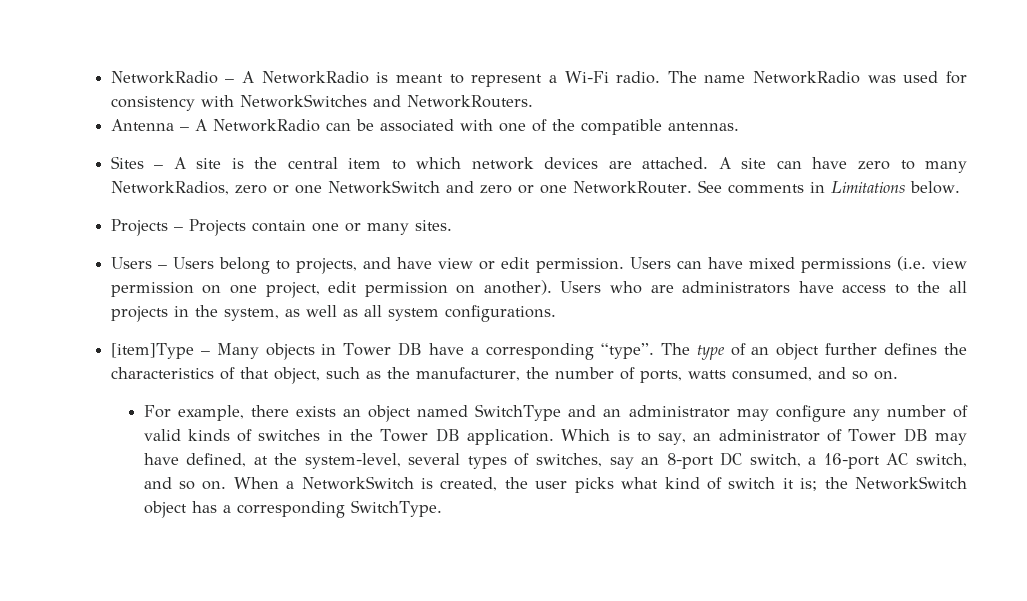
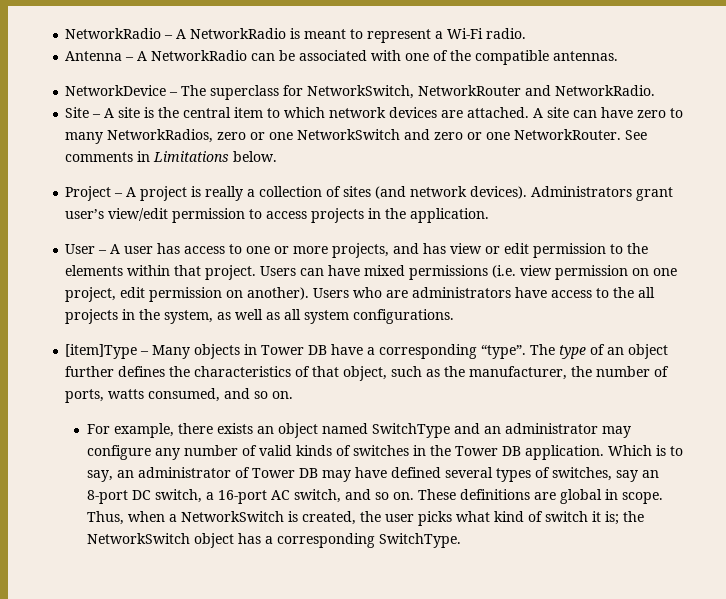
- The name NetworkRadio was used for consistency with NetworkSwitches and NetworkRouters.
- Sites – A site is the central item to which network devices are attached.
+ NetworkDevice – The superclass for NetworkSwitch, NetworkRouter and NetworkRadio.
+ Site – A site is the central item to which network devices are attached.
- Projects – Projects contain one or many sites.
- Users – Users belong to projects, and have view or edit permission.
+ Project – A project is really a collection of sites (and network devices). Administrators grant user’s view/edit permission to access projects in the application.
+ User – A user has access to one or more projects, and has view or edit permission to the elements within that project.
- Which is to say, an administrator of Tower DB may have defined, at the system-level, several types of switches, say an 8-port DC switch, a 16-port AC switch, and so on.
+ Which is to say, an administrator of Tower DB may have defined several types of switches, say an 8-port DC switch, a 16-port AC switch, and so on.
- When a NetworkSwitch is created, the user picks what kind of switch it is; the NetworkSwitch object has a corresponding SwitchType.
+ These definitions are global in scope. Thus, when a NetworkSwitch is created, the user picks what kind of switch it is; the NetworkSwitch object has a corresponding SwitchType.

